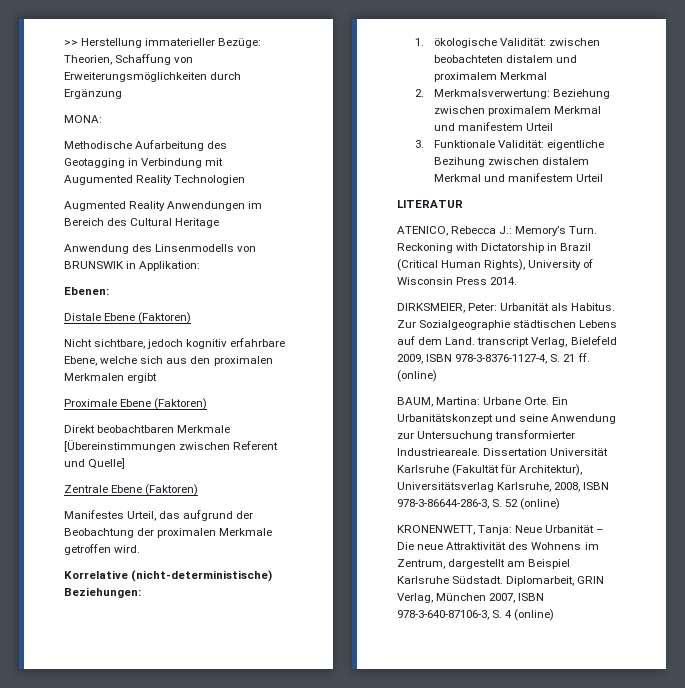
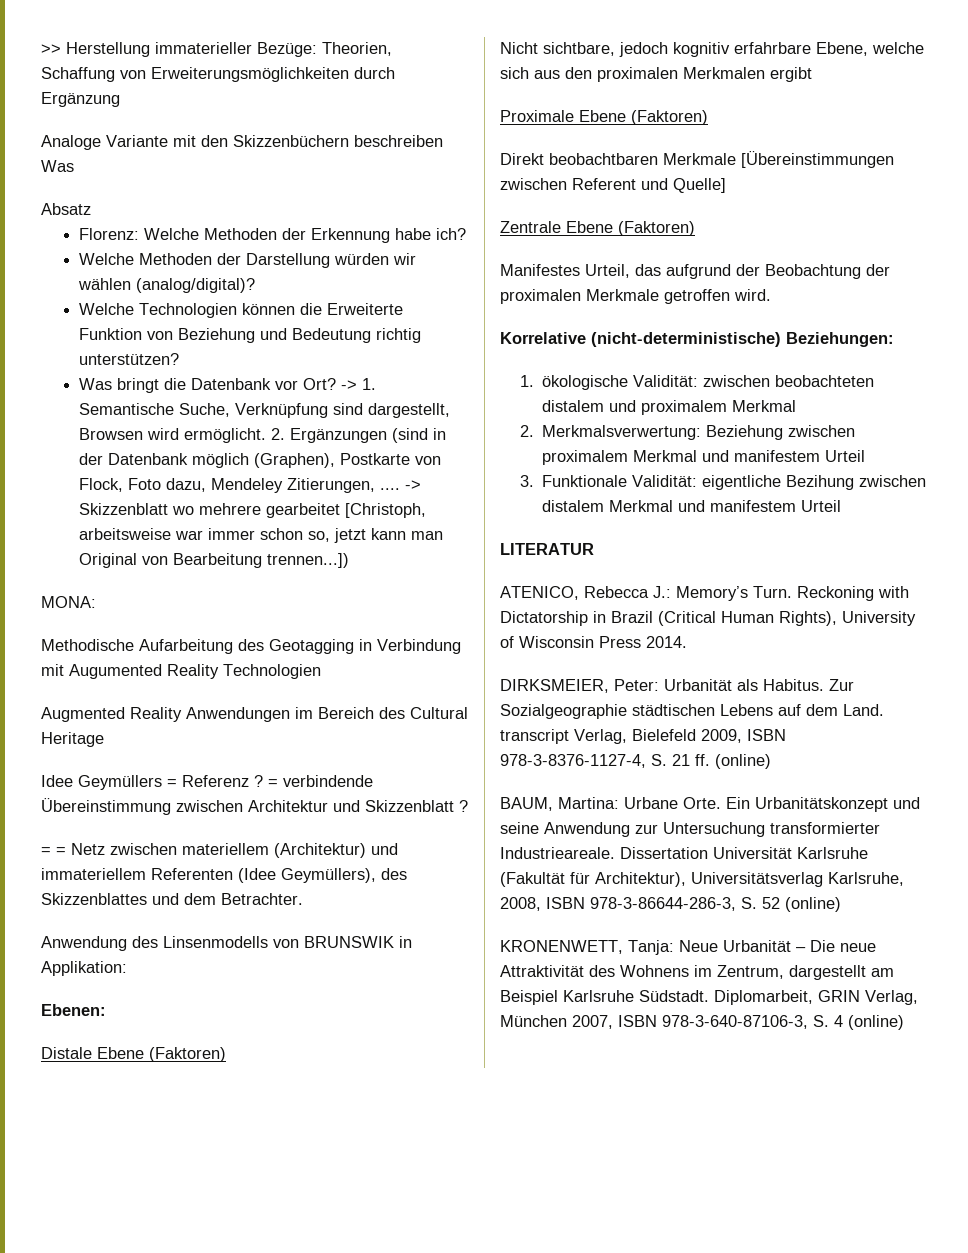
+ Analoge Variante mit den Skizzenbüchern beschreiben Was
+ Absatz
+ Florenz: Welche Methoden der Erkennung habe ich?
+ Welche Methoden der Darstellung würden wir wählen (analog/digital)?
+ Welche Technologien können die Erweiterte Funktion von Beziehung und Bedeutung richtig unterstützen?
+ Was bringt die Datenbank vor Ort? -> 1. Semantische Suche, Verknüpfung sind dargestellt, Browsen wird ermöglicht. 2. Ergänzungen (sind in der Datenbank möglich (Graphen), Postkarte von Flock, Foto dazu, Mendeley Zitierungen, .... -> Skizzenblatt wo mehrere gearbeitet [Christoph, arbeitsweise war immer schon so, jetzt kann man Original von Bearbeitung trennen...])
+ Idee Geymüllers = Referenz ? = verbindende Übereinstimmung zwischen Architektur und Skizzenblatt ?
+ = = Netz zwischen materiellem (Architektur) und immateriellem Referenten (Idee Geymüllers), des Skizzenblattes und dem Betrachter.

